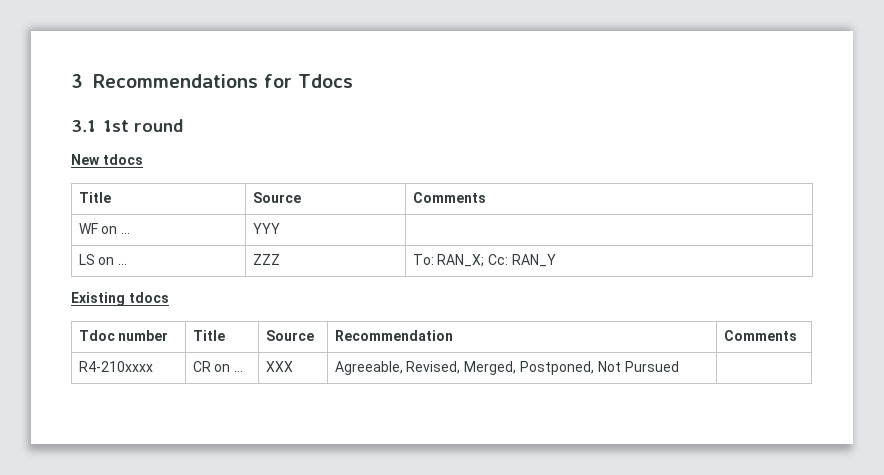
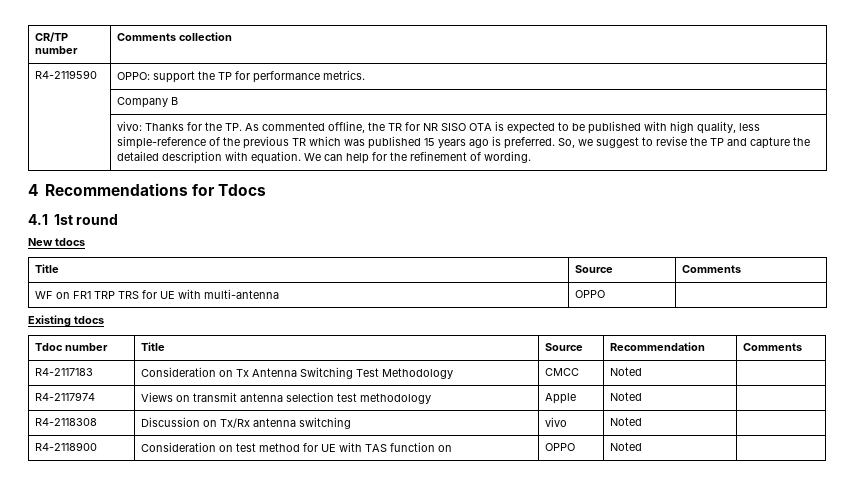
- 3 Recommendations for Tdocs
+ CR/TP number | Comments collection
+ R4-2119590 | OPPO: support the TP for performance metrics.
+ | Company B
+ | vivo: Thanks for the TP. As commented offline, the TR for NR SISO OTA is expected to be published with high quality, less simple-reference of the previous TR which was published 15 years ago is preferred. So, we suggest to revise the TP and capture the detailed description with equation. We can help for the refinement of wording.
+ 4 Recommendations for Tdocs
- 3.1 1st round
+ 4.1 1st round
- WF on … | YYY |
- LS on … | ZZZ | To: RAN_X; Cc: RAN_Y
+ WF on FR1 TRP TRS for UE with multi-antenna | OPPO |
- R4-210xxxx | CR on … | XXX | Agreeable, Revised, Merged, Postponed, Not Pursued |
+ R4-2117183 | Consideration on Tx Antenna Switching Test Methodology | CMCC | Noted |
+ R4-2117974 | Views on transmit antenna selection test methodology | Apple | Noted |
+ R4-2118308 | Discussion on Tx/Rx antenna switching | vivo | Noted |
+ R4-2118900 | Consideration on test method for UE with TAS function on | OPPO | Noted |

